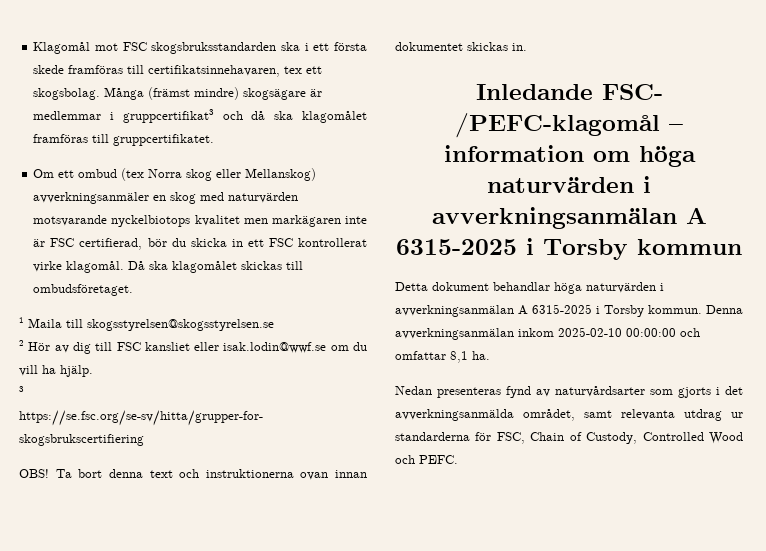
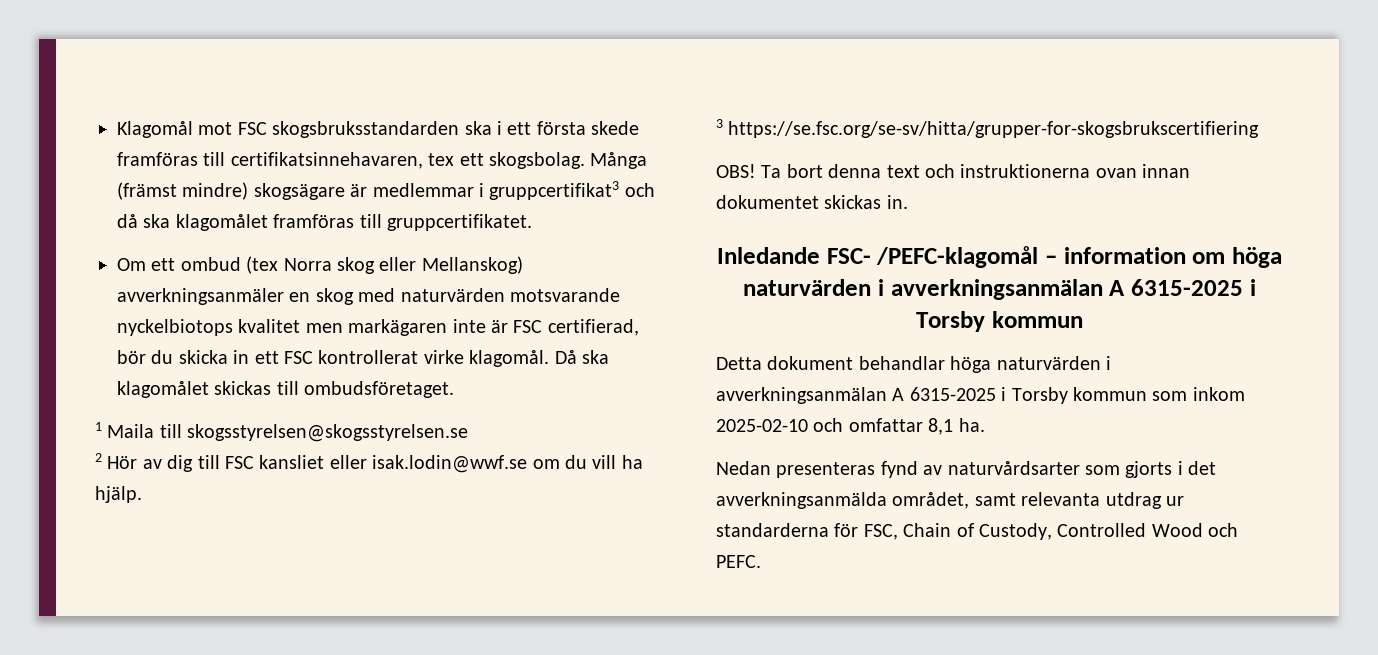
- Detta dokument behandlar höga naturvärden i avverkningsanmälan A 6315-2025 i Torsby kommun. Denna avverkningsanmälan inkom 2025-02-10 00:00:00 och omfattar 8,1 ha.
+ Detta dokument behandlar höga naturvärden i avverkningsanmälan A 6315-2025 i Torsby kommun som inkom 2025-02-10 och omfattar 8,1 ha.

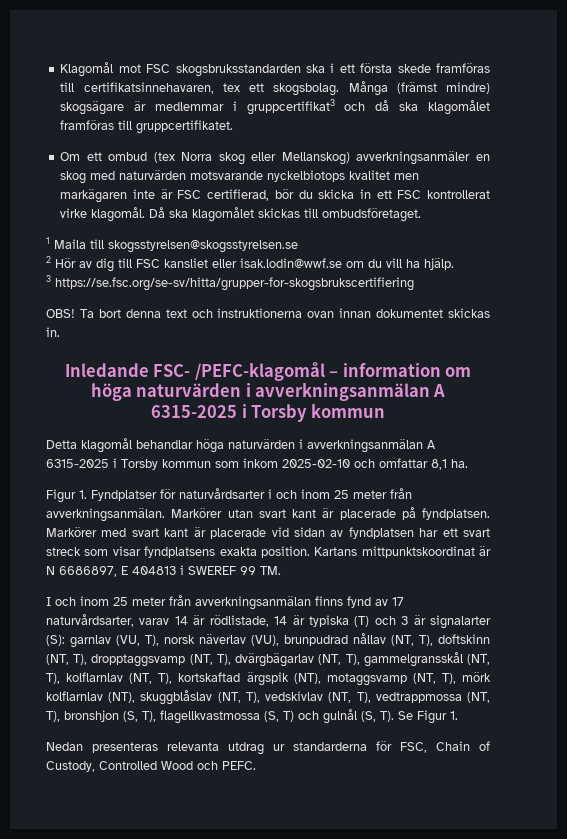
- Detta dokument behandlar höga naturvärden i avverkningsanmälan A 6315-2025 i Torsby kommun som inkom 2025-02-10 och omfattar 8,1 ha.
+ Detta klagomål behandlar höga naturvärden i avverkningsanmälan A 6315-2025 i Torsby kommun som inkom 2025-02-10 och omfattar 8,1 ha.
- Nedan presenteras fynd av naturvårdsarter som gjorts i det avverkningsanmälda området, samt relevanta utdrag ur standarderna för FSC, Chain of Custody, Controlled Wood och PEFC.
+ Figur 1. Fyndplatser för naturvårdsarter i och inom 25 meter från avverkningsanmälan. Markörer utan svart kant är placerade på fyndplatsen. Markörer med svart kant är placerade vid sidan av fyndplatsen har ett svart streck som visar fyndplatsens exakta position. Kartans mittpunktskoordinat är N 6686897, E 404813 i SWEREF 99 TM.
+ I och inom 25 meter från avverkningsanmälan finns fynd av 17 naturvårdsarter, varav 14 är rödlistade, 14 är typiska (T) och 3 är signalarter (S): garnlav (VU, T), norsk näverlav (VU), brunpudrad nållav (NT, T), doftskinn (NT, T), dropptaggsvamp (NT, T), dvärgbägarlav (NT, T), gammelgransskål (NT, T), kolflarnlav (NT, T), kortskaftad ärgspik (NT), motaggsvamp (NT, T), mörk kolflarnlav (NT), skuggblåslav (NT, T), vedskivlav (NT, T), vedtrappmossa (NT, T), bronshjon (S, T), flagellkvastmossa (S, T) och gulnål (S, T). Se Figur 1.
+ Nedan presenteras relevanta utdrag ur standarderna för FSC, Chain of Custody, Controlled Wood och PEFC.

